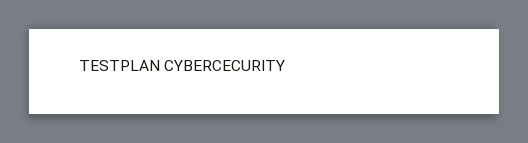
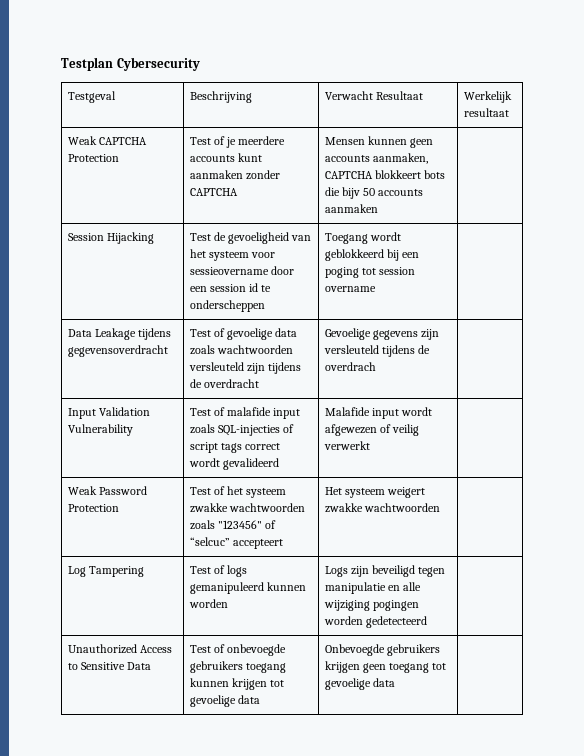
- TESTPLAN CYBERCECURITY
+ Testplan Cybersecurity
+ Testgeval | Beschrijving | Verwacht Resultaat | Werkelijk resultaat
+ Weak CAPTCHA Protection | Test of je meerdere accounts kunt aanmaken zonder CAPTCHA | Mensen kunnen geen accounts aanmaken, CAPTCHA blokkeert bots die bijv 50 accounts aanmaken |
+ Session Hijacking | Test de gevoeligheid van het systeem voor sessieovername door een session id te onderscheppen | Toegang wordt geblokkeerd bij een poging tot session overname |
+ Data Leakage tijdens gegevensoverdracht | Test of gevoelige data zoals wachtwoorden versleuteld zijn tijdens de overdracht | Gevoelige gegevens zijn versleuteld tijdens de overdrach |
+ Input Validation Vulnerability | Test of malafide input zoals SQL-injecties of script tags correct wordt gevalideerd | Malafide input wordt afgewezen of veilig verwerkt |
+ Weak Password Protection | Test of het systeem zwakke wachtwoorden zoals "123456" of “selcuc” accepteert | Het systeem weigert zwakke wachtwoorden |
+ Log Tampering | Test of logs gemanipuleerd kunnen worden | Logs zijn beveiligd tegen manipulatie en alle wijziging pogingen worden gedetecteerd |
+ Unauthorized Access to Sensitive Data | Test of onbevoegde gebruikers toegang kunnen krijgen tot gevoelige data | Onbevoegde gebruikers krijgen geen toegang tot gevoelige data |

